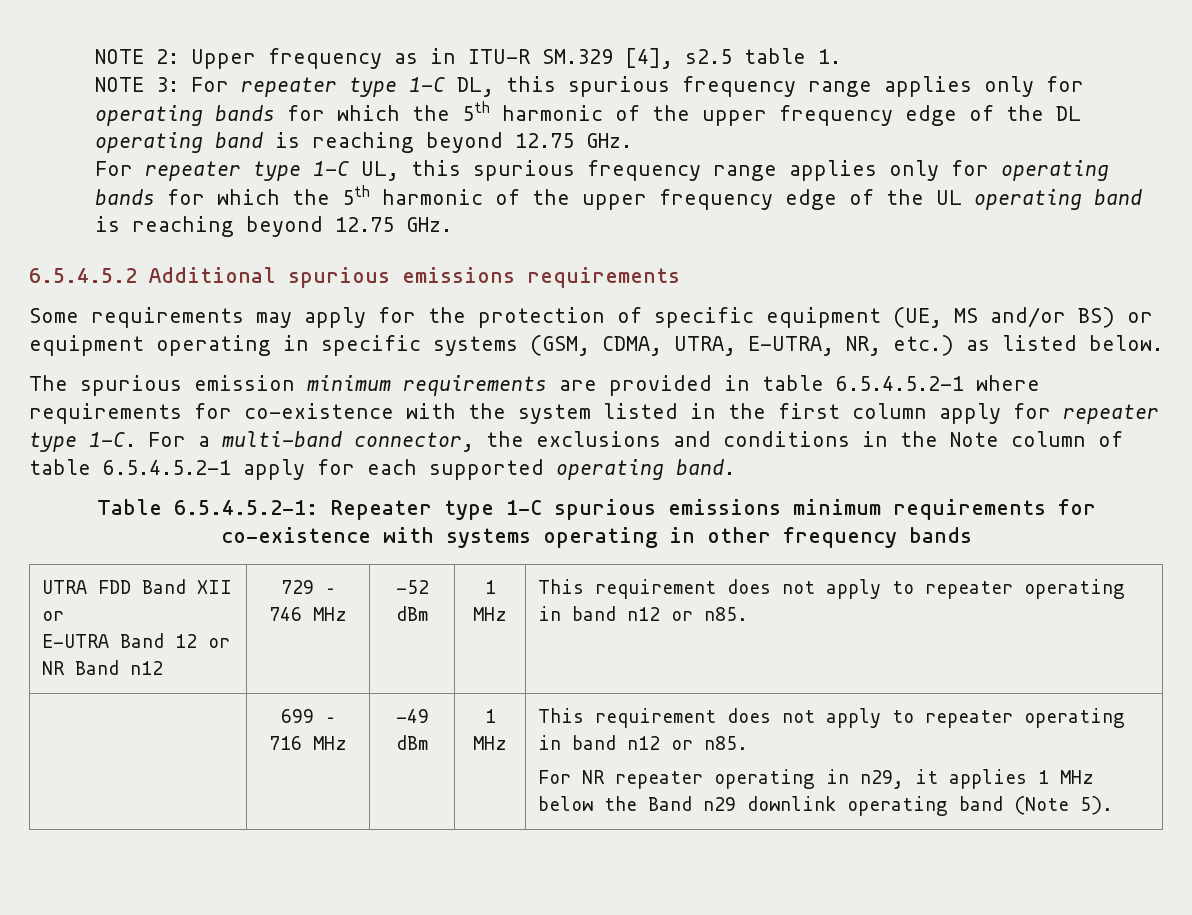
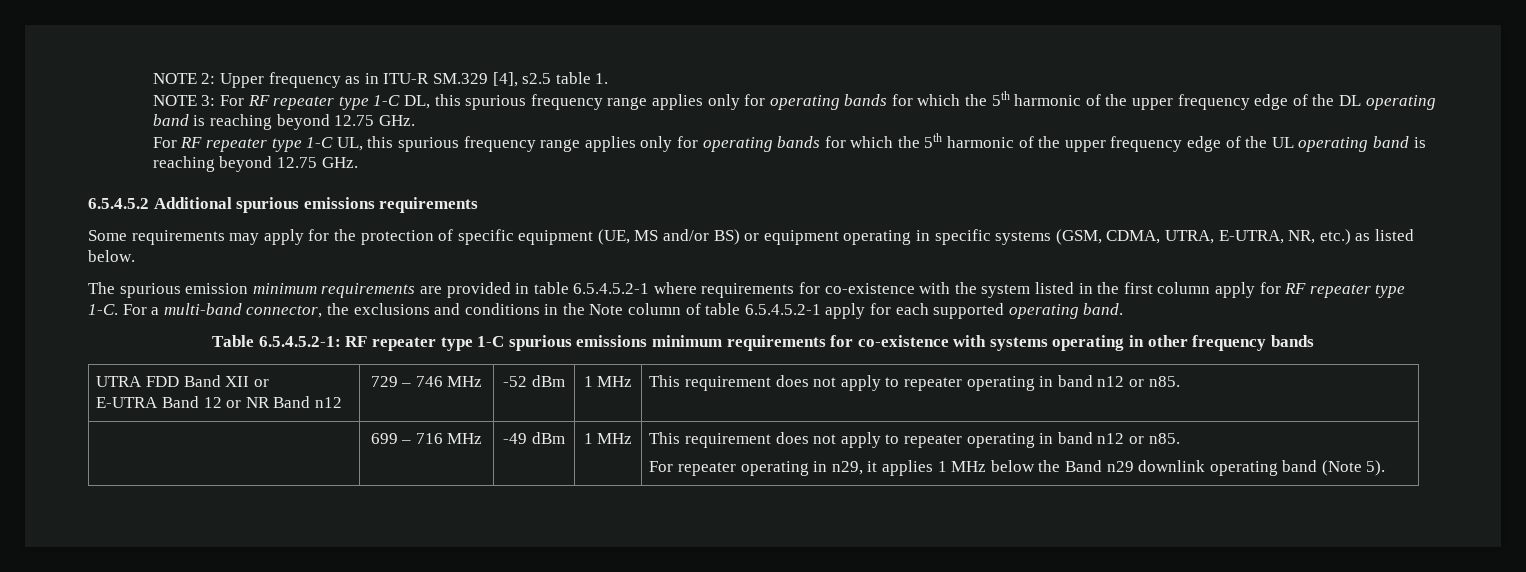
- NOTE 3: For repeater type 1-C DL, this spurious frequency range applies only for operating bands for which the 5th harmonic of the upper frequency edge of the DL operating band is reaching beyond 12.75 GHz.
+ NOTE 3: For RF repeater type 1-C DL, this spurious frequency range applies only for operating bands for which the 5th harmonic of the upper frequency edge of the DL operating band is reaching beyond 12.75 GHz.
- For repeater type 1-C UL, this spurious frequency range applies only for operating bands for which the 5th harmonic of the upper frequency edge of the UL operating band is reaching beyond 12.75 GHz.
+ For RF repeater type 1-C UL, this spurious frequency range applies only for operating bands for which the 5th harmonic of the upper frequency edge of the UL operating band is reaching beyond 12.75 GHz.
- The spurious emission minimum requirements are provided in table 6.5.4.5.2-1 where requirements for co-existence with the system listed in the first column apply for repeater type 1-C.
+ The spurious emission minimum requirements are provided in table 6.5.4.5.2-1 where requirements for co-existence with the system listed in the first column apply for RF repeater type 1-C.
- Table 6.5.4.5.2-1: Repeater type 1-C spurious emissions minimum requirements for co-existence with systems operating in other frequency bands
+ Table 6.5.4.5.2-1: RF repeater type 1-C spurious emissions minimum requirements for co-existence with systems operating in other frequency bands
  | 699 – 716 MHz | -49 dBm | 1 MHz | This requirement does not apply to repeater operating in band n12 or n85.
- For NR repeater operating in n29, it applies 1 MHz below the Band n29 downlink operating band (Note 5).
+ For repeater operating in n29, it applies 1 MHz below the Band n29 downlink operating band (Note 5).

